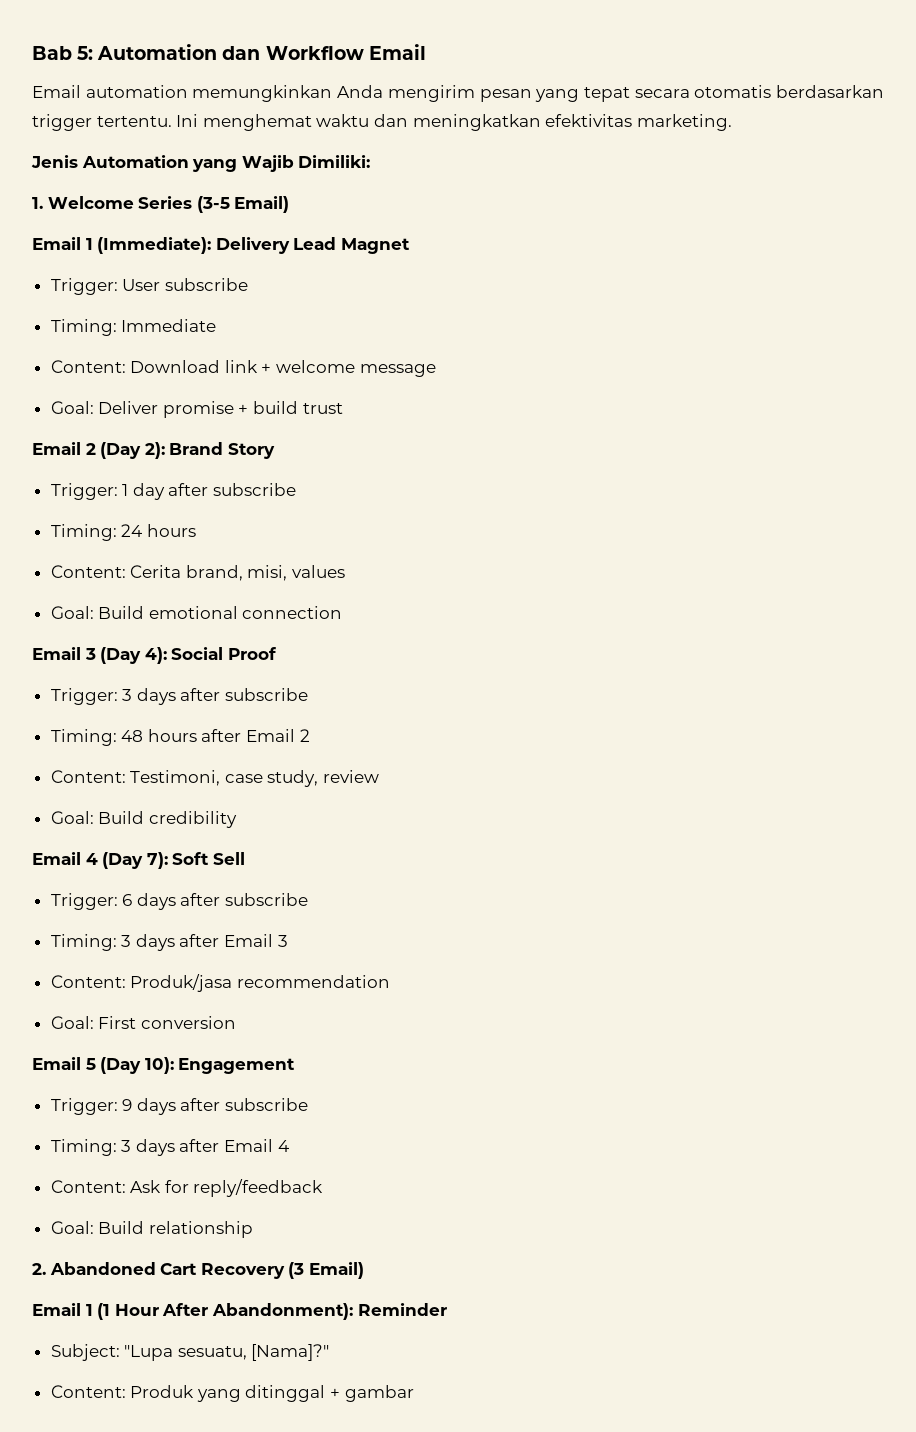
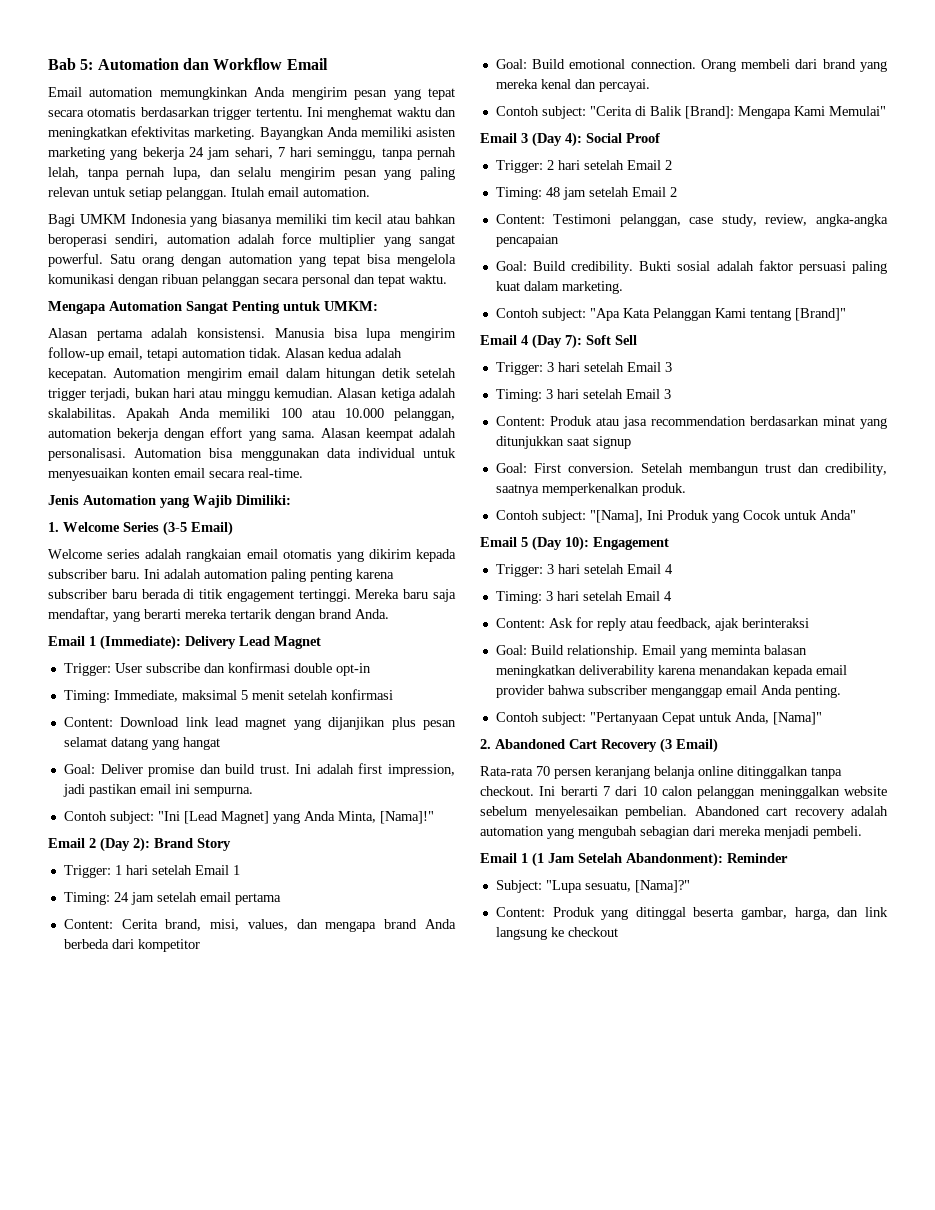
+ Bayangkan Anda memiliki asisten marketing yang bekerja 24 jam sehari, 7 hari seminggu, tanpa pernah lelah, tanpa pernah lupa, dan selalu mengirim pesan yang paling relevan untuk setiap pelanggan. Itulah email automation.
+ Bagi UMKM Indonesia yang biasanya memiliki tim kecil atau bahkan beroperasi sendiri, automation adalah force multiplier yang sangat powerful. Satu orang dengan automation yang tepat bisa mengelola komunikasi dengan ribuan pelanggan secara personal dan tepat waktu.
+ Mengapa Automation Sangat Penting untuk UMKM:
+ Alasan pertama adalah konsistensi. Manusia bisa lupa mengirim follow-up email, tetapi automation tidak. Alasan kedua adalah kecepatan. Automation mengirim email dalam hitungan detik setelah trigger terjadi, bukan hari atau minggu kemudian. Alasan ketiga adalah skalabilitas. Apakah Anda memiliki 100 atau 10.000 pelanggan, automation bekerja dengan effort yang sama. Alasan keempat adalah personalisasi. Automation bisa menggunakan data individual untuk menyesuaikan konten email secara real-time.
+ Welcome series adalah rangkaian email otomatis yang dikirim kepada subscriber baru. Ini adalah automation paling penting karena subscriber baru berada di titik engagement tertinggi. Mereka baru saja mendaftar, yang berarti mereka tertarik dengan brand Anda.
- Trigger: User subscribe
- Timing: Immediate
- Content: Download link + welcome message
- Goal: Deliver promise + build trust
+ Trigger: User subscribe dan konfirmasi double opt-in
+ Timing: Immediate, maksimal 5 menit setelah konfirmasi
+ Content: Download link lead magnet yang dijanjikan plus pesan selamat datang yang hangat
+ Goal: Deliver promise dan build trust. Ini adalah first impression, jadi pastikan email ini sempurna.
+ Contoh subject: "Ini [Lead Magnet] yang Anda Minta, [Nama]!"
- Trigger: 1 day after subscribe
- Timing: 24 hours
- Content: Cerita brand, misi, values
- Goal: Build emotional connection
+ Trigger: 1 hari setelah Email 1
+ Timing: 24 jam setelah email pertama
+ Content: Cerita brand, misi, values, dan mengapa brand Anda berbeda dari kompetitor
+ Goal: Build emotional connection. Orang membeli dari brand yang mereka kenal dan percayai.
+ Contoh subject: "Cerita di Balik [Brand]: Mengapa Kami Memulai"
- Trigger: 3 days after subscribe
+ Trigger: 2 hari setelah Email 2
- Timing: 48 hours after Email 2
+ Timing: 48 jam setelah Email 2
- Content: Testimoni, case study, review
- Goal: Build credibility
+ Content: Testimoni pelanggan, case study, review, angka-angka pencapaian
+ Goal: Build credibility. Bukti sosial adalah faktor persuasi paling kuat dalam marketing.
+ Contoh subject: "Apa Kata Pelanggan Kami tentang [Brand]"
- Trigger: 6 days after subscribe
- Timing: 3 days after Email 3
+ Trigger: 3 hari setelah Email 3
+ Timing: 3 hari setelah Email 3
- Content: Produk/jasa recommendation
- Goal: First conversion
+ Content: Produk atau jasa recommendation berdasarkan minat yang ditunjukkan saat signup
+ Goal: First conversion. Setelah membangun trust dan credibility, saatnya memperkenalkan produk.
+ Contoh subject: "[Nama], Ini Produk yang Cocok untuk Anda"
- Trigger: 9 days after subscribe
- Timing: 3 days after Email 4
+ Trigger: 3 hari setelah Email 4
+ Timing: 3 hari setelah Email 4
- Content: Ask for reply/feedback
- Goal: Build relationship
+ Content: Ask for reply atau feedback, ajak berinteraksi
+ Goal: Build relationship. Email yang meminta balasan meningkatkan deliverability karena menandakan kepada email provider bahwa subscriber menganggap email Anda penting.
+ Contoh subject: "Pertanyaan Cepat untuk Anda, [Nama]"
+ Rata-rata 70 persen keranjang belanja online ditinggalkan tanpa checkout. Ini berarti 7 dari 10 calon pelanggan meninggalkan website sebelum menyelesaikan pembelian. Abandoned cart recovery adalah automation yang mengubah sebagian dari mereka menjadi pembeli.
- Email 1 (1 Hour After Abandonment): Reminder
+ Email 1 (1 Jam Setelah Abandonment): Reminder
- Content: Produk yang ditinggal + gambar
+ Content: Produk yang ditinggal beserta gambar, harga, dan link langsung ke checkout

